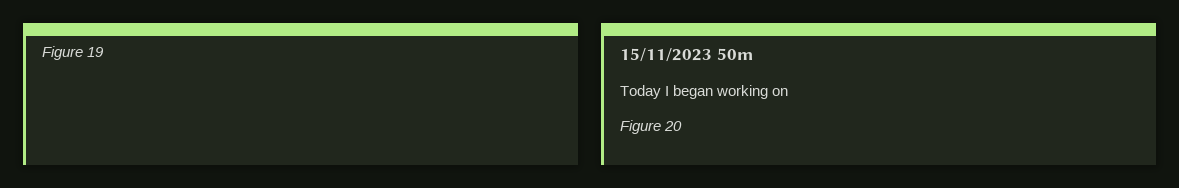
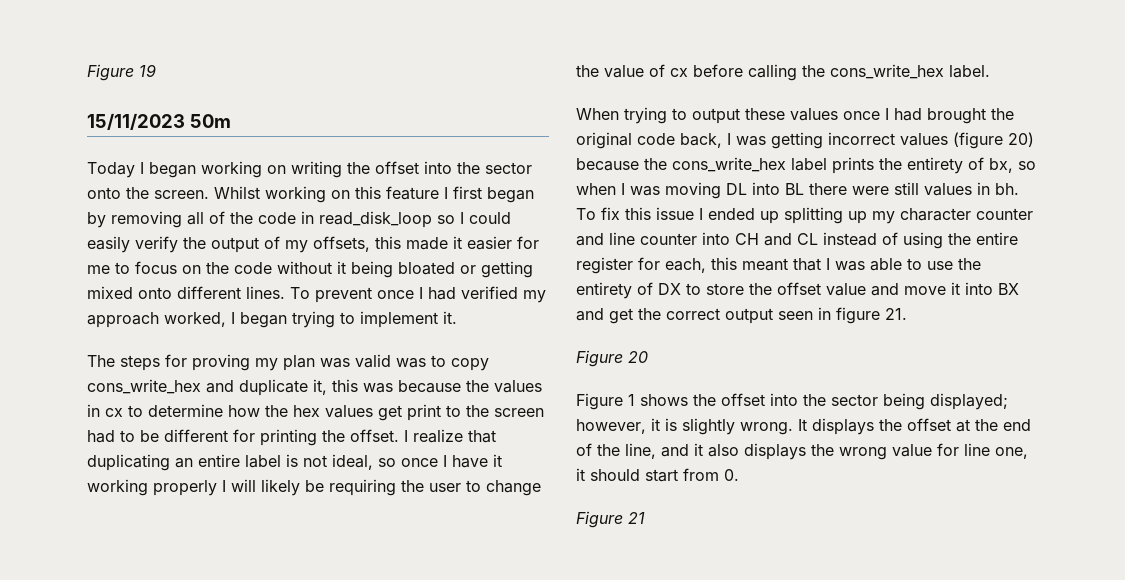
- Today I began working on
+ Today I began working on writing the offset into the sector onto the screen. Whilst working on this feature I first began by removing all of the code in read_disk_loop so I could easily verify the output of my offsets, this made it easier for me to focus on the code without it being bloated or getting mixed onto different lines. To prevent once I had verified my approach worked, I began trying to implement it.
+ The steps for proving my plan was valid was to copy cons_write_hex and duplicate it, this was because the values in cx to determine how the hex values get print to the screen had to be different for printing the offset. I realize that duplicating an entire label is not ideal, so once I have it working properly I will likely be requiring the user to change the value of cx before calling the cons_write_hex label.
+ When trying to output these values once I had brought the original code back, I was getting incorrect values (figure 20) because the cons_write_hex label prints the entirety of bx, so when I was moving DL into BL there were still values in bh. To fix this issue I ended up splitting up my character counter and line counter into CH and CL instead of using the entire register for each, this meant that I was able to use the entirety of DX to store the offset value and move it into BX and get the correct output seen in figure 21.
  Figure 20
+ Figure 1 shows the offset into the sector being displayed; however, it is slightly wrong. It displays the offset at the end of the line, and it also displays the wrong value for line one, it should start from 0.
+ Figure 21

